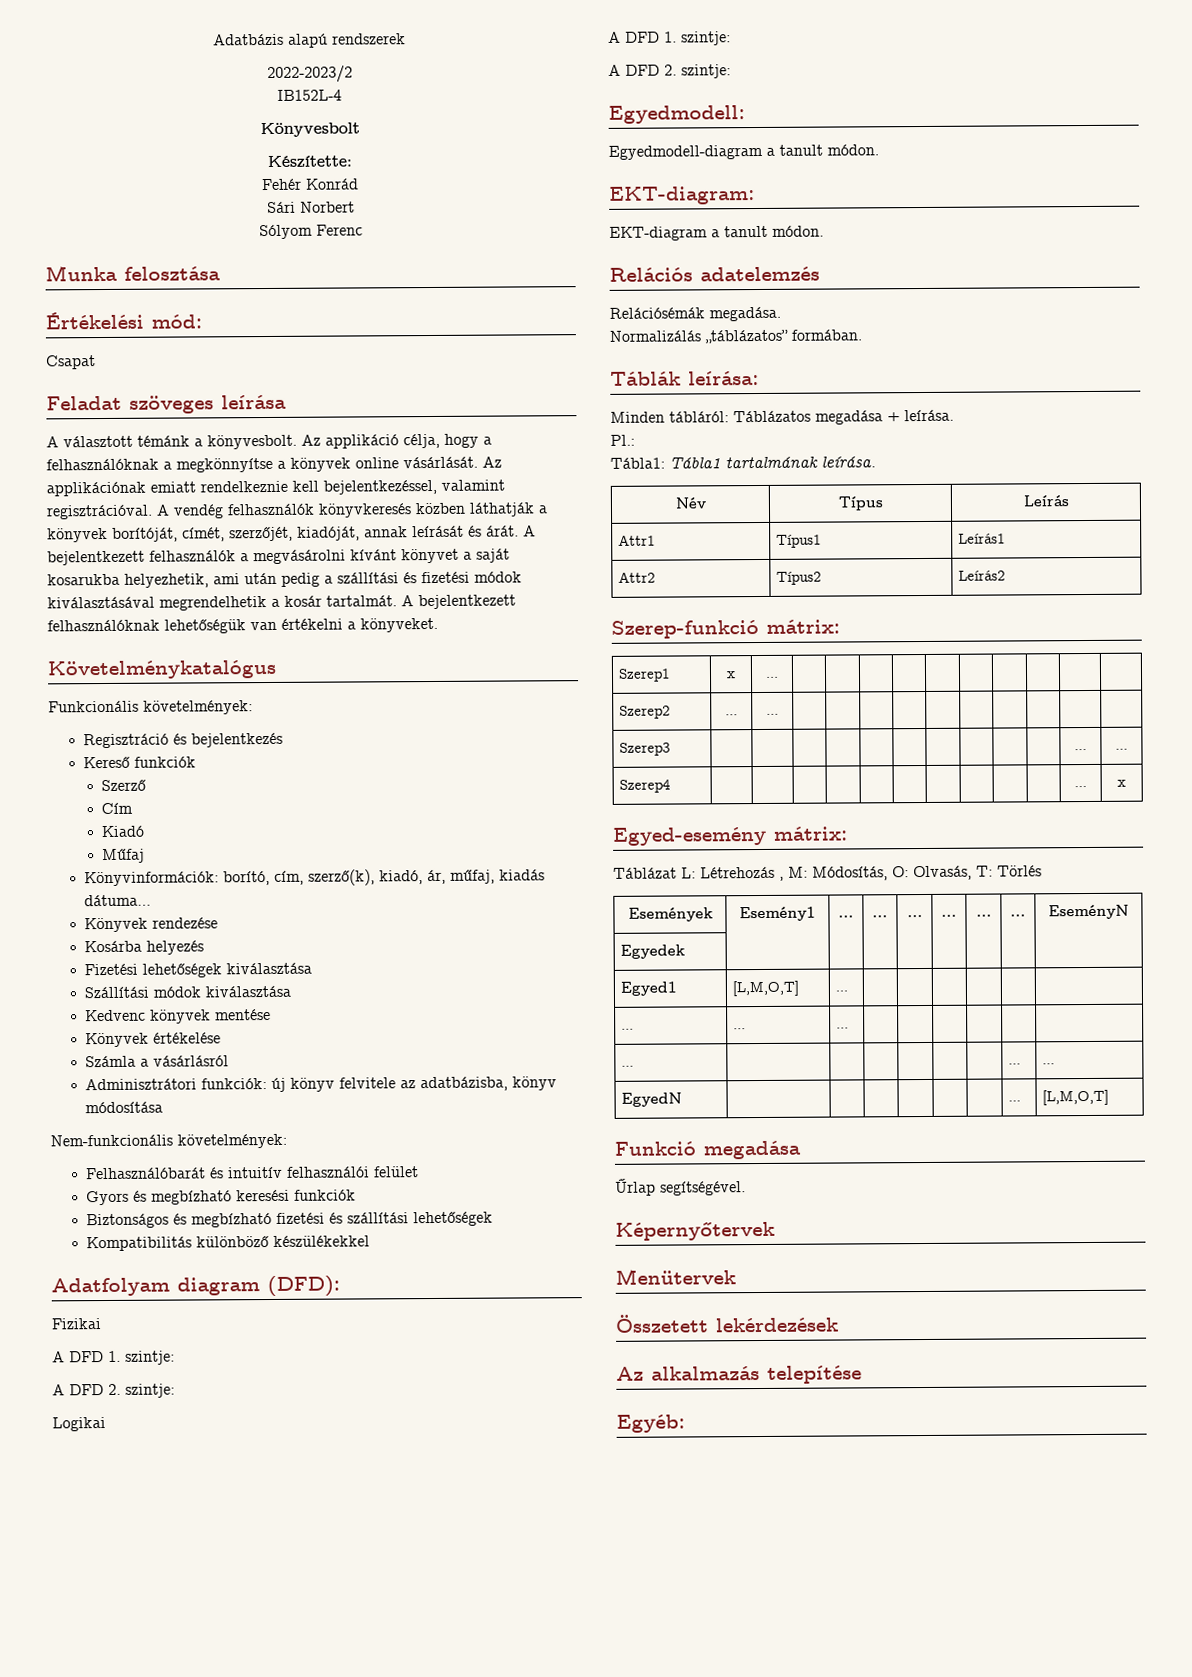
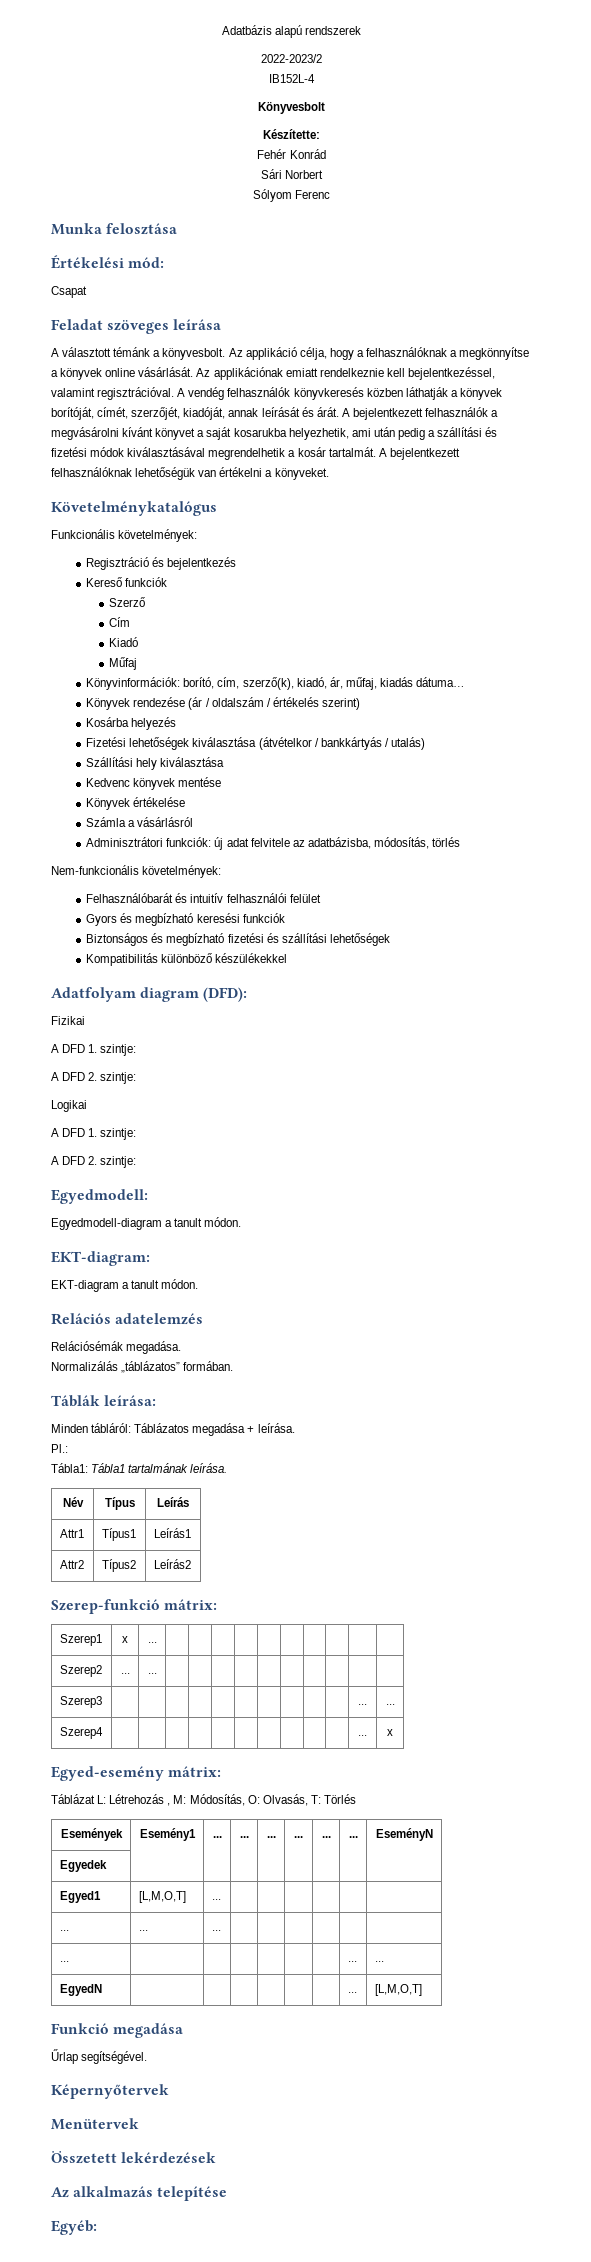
- Könyvek rendezése
+ Könyvek rendezése (ár / oldalszám / értékelés szerint)
- Fizetési lehetőségek kiválasztása
+ Fizetési lehetőségek kiválasztása (átvételkor / bankkártyás / utalás)
- Szállítási módok kiválasztása
+ Szállítási hely kiválasztása
- Adminisztrátori funkciók: új könyv felvitele az adatbázisba, könyv módosítása
+ Adminisztrátori funkciók: új adat felvitele az adatbázisba, módosítás, törlés

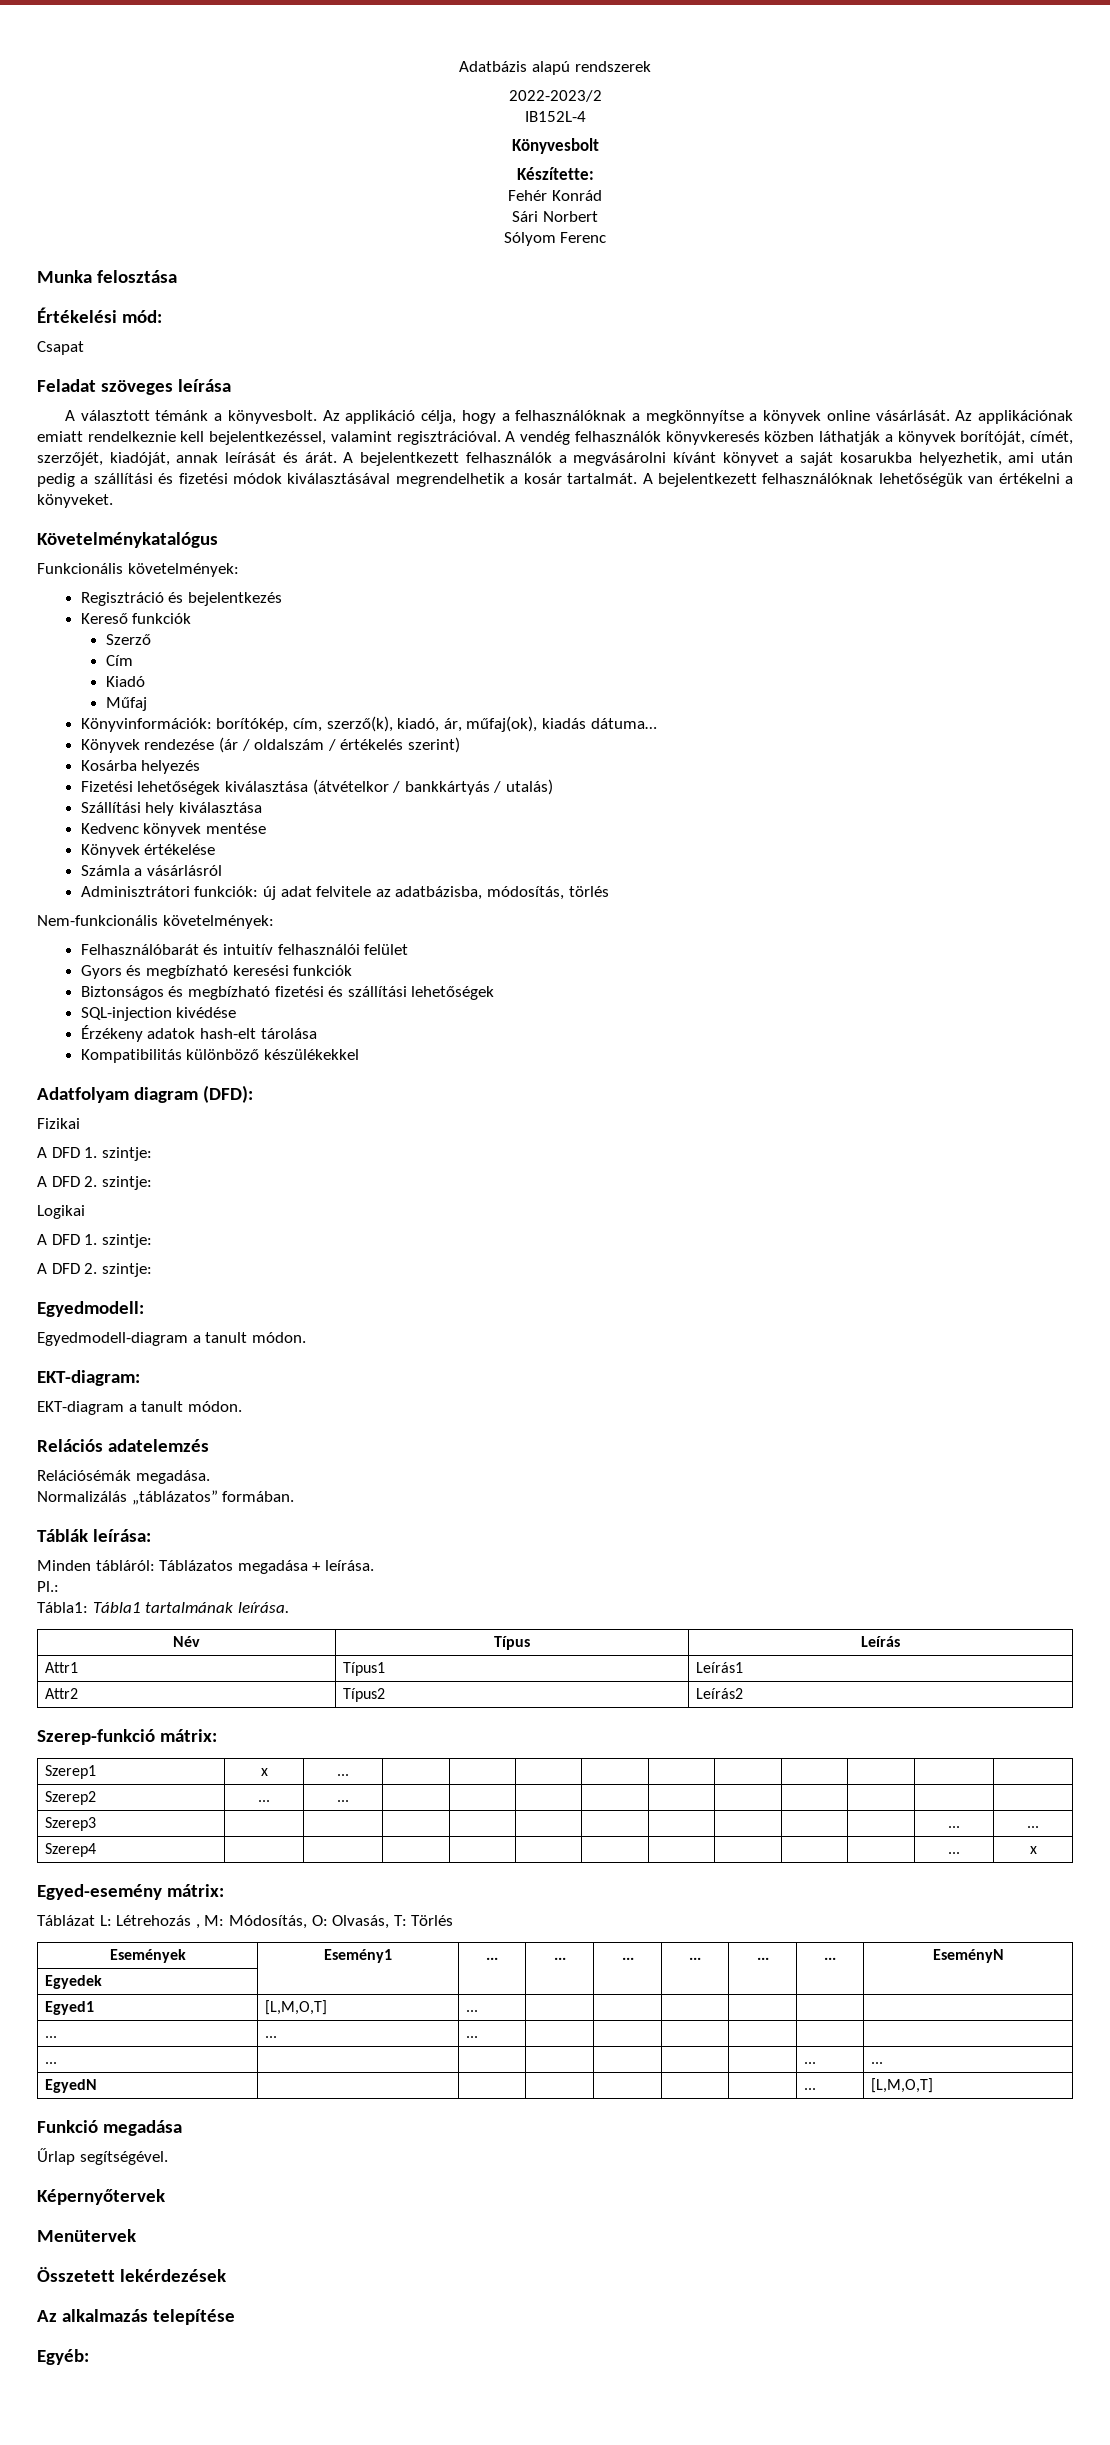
- Könyvinformációk: borító, cím, szerző(k), kiadó, ár, műfaj, kiadás dátuma…
+ Könyvinformációk: borítókép, cím, szerző(k), kiadó, ár, műfaj(ok), kiadás dátuma…
+ SQL-injection kivédése
+ Érzékeny adatok hash-elt tárolása

